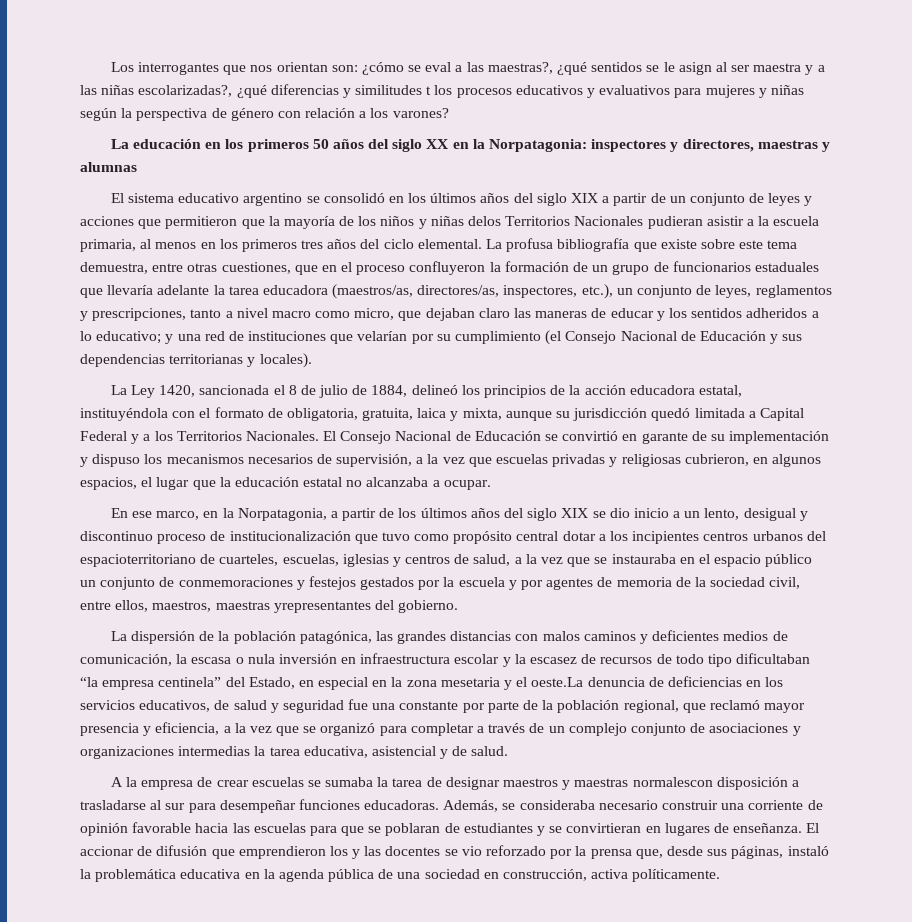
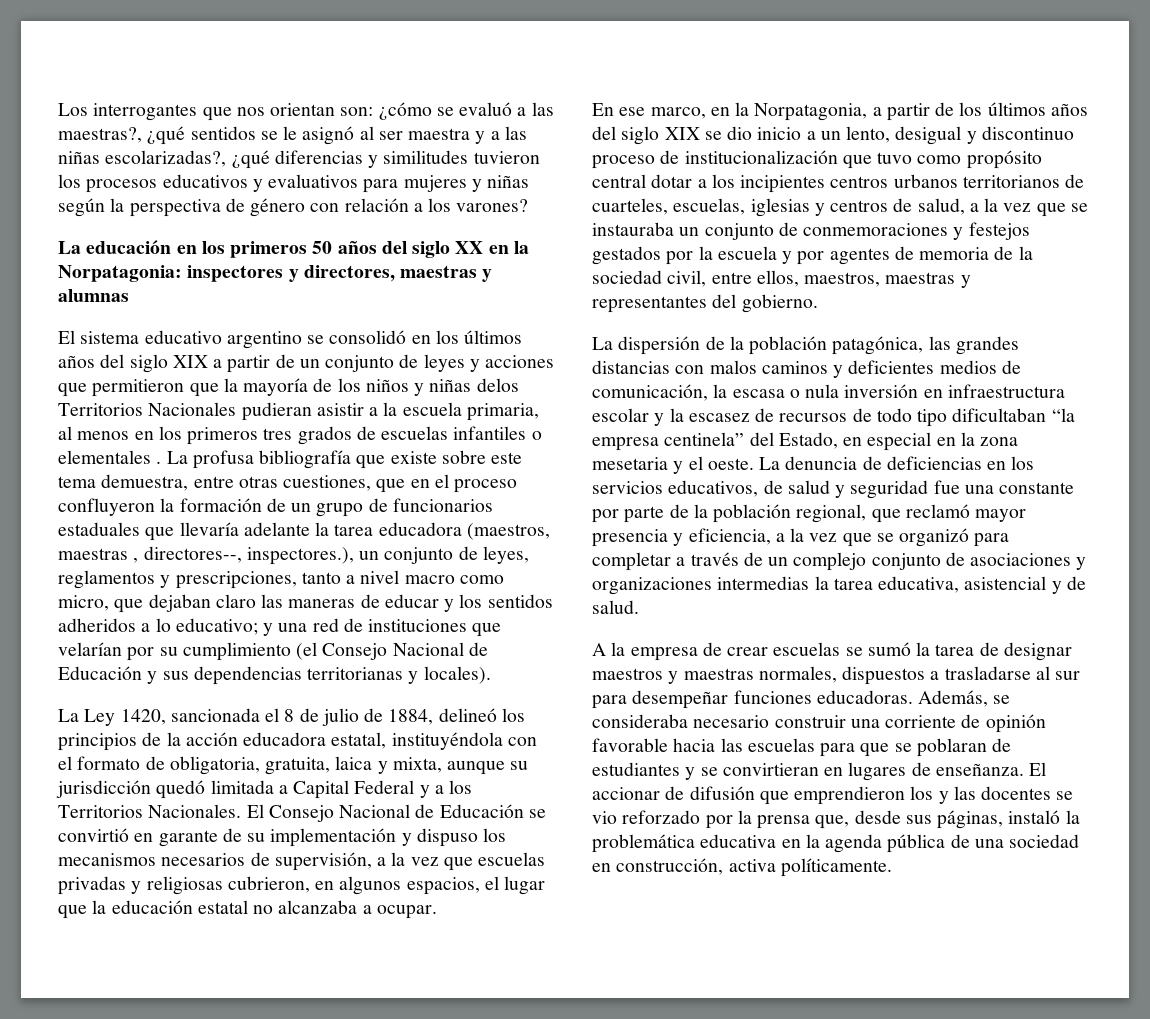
- Los interrogantes que nos orientan son: ¿cómo se eval a las maestras?, ¿qué sentidos se le asign al ser maestra y a las niñas escolarizadas?, ¿qué diferencias y similitudes t los procesos educativos y evaluativos para mujeres y niñas según la perspectiva de género con relación a los varones?
+ Los interrogantes que nos orientan son: ¿cómo se evaluó a las maestras?, ¿qué sentidos se le asignó al ser maestra y a las niñas escolarizadas?, ¿qué diferencias y similitudes tuvieron los procesos educativos y evaluativos para mujeres y niñas según la perspectiva de género con relación a los varones?
- El sistema educativo argentino se consolidó en los últimos años del siglo XIX a partir de un conjunto de leyes y acciones que permitieron que la mayoría de los niños y niñas delos Territorios Nacionales pudieran asistir a la escuela primaria, al menos en los primeros tres años del ciclo elemental.
+ El sistema educativo argentino se consolidó en los últimos años del siglo XIX a partir de un conjunto de leyes y acciones que permitieron que la mayoría de los niños y niñas delos Territorios Nacionales pudieran asistir a la escuela primaria, al menos en los primeros tres grados de escuelas infantiles o elementales .
- La profusa bibliografía que existe sobre este tema demuestra, entre otras cuestiones, que en el proceso confluyeron la formación de un grupo de funcionarios estaduales que llevaría adelante la tarea educadora (maestros/as, directores/as, inspectores, etc.), un conjunto de leyes, reglamentos y prescripciones, tanto a nivel macro como micro, que dejaban claro las maneras de educar y los sentidos adheridos a lo educativo;
+ La profusa bibliografía que existe sobre este tema demuestra, entre otras cuestiones, que en el proceso confluyeron la formación de un grupo de funcionarios estaduales que llevaría adelante la tarea educadora (maestros, maestras , directores--, inspectores.), un conjunto de leyes, reglamentos y prescripciones, tanto a nivel macro como micro, que dejaban claro las maneras de educar y los sentidos adheridos a lo educativo;
- En ese marco, en la Norpatagonia, a partir de los últimos años del siglo XIX se dio inicio a un lento, desigual y discontinuo proceso de institucionalización que tuvo como propósito central dotar a los incipientes centros urbanos del espacioterritoriano de cuarteles, escuelas, iglesias y centros de salud, a la vez que se instauraba en el espacio público un conjunto de conmemoraciones y festejos gestados por la escuela y por agentes de memoria de la sociedad civil, entre ellos, maestros, maestras yrepresentantes del gobierno.
+ En ese marco, en la Norpatagonia, a partir de los últimos años del siglo XIX se dio inicio a un lento, desigual y discontinuo proceso de institucionalización que tuvo como propósito central dotar a los incipientes centros urbanos territorianos de cuarteles, escuelas, iglesias y centros de salud, a la vez que se instauraba un conjunto de conmemoraciones y festejos gestados por la escuela y por agentes de memoria de la sociedad civil, entre ellos, maestros, maestras y representantes del gobierno.
- La dispersión de la población patagónica, las grandes distancias con malos caminos y deficientes medios de comunicación, la escasa o nula inversión en infraestructura escolar y la escasez de recursos de todo tipo dificultaban “la empresa centinela” del Estado, en especial en la zona mesetaria y el oeste.La denuncia de deficiencias en los servicios educativos, de salud y seguridad fue una constante por parte de la población regional, que reclamó mayor presencia y eficiencia, a la vez que se organizó para completar a través de un complejo conjunto de asociaciones y organizaciones intermedias la tarea educativa, asistencial y de salud.
+ La dispersión de la población patagónica, las grandes distancias con malos caminos y deficientes medios de comunicación, la escasa o nula inversión en infraestructura escolar y la escasez de recursos de todo tipo dificultaban “la empresa centinela” del Estado, en especial en la zona mesetaria y el oeste. La denuncia de deficiencias en los servicios educativos, de salud y seguridad fue una constante por parte de la población regional, que reclamó mayor presencia y eficiencia, a la vez que se organizó para completar a través de un complejo conjunto de asociaciones y organizaciones intermedias la tarea educativa, asistencial y de salud.
- A la empresa de crear escuelas se sumaba la tarea de designar maestros y maestras normalescon disposición a trasladarse al sur para desempeñar funciones educadoras.
+ A la empresa de crear escuelas se sumó la tarea de designar maestros y maestras normales, dispuestos a trasladarse al sur para desempeñar funciones educadoras.

